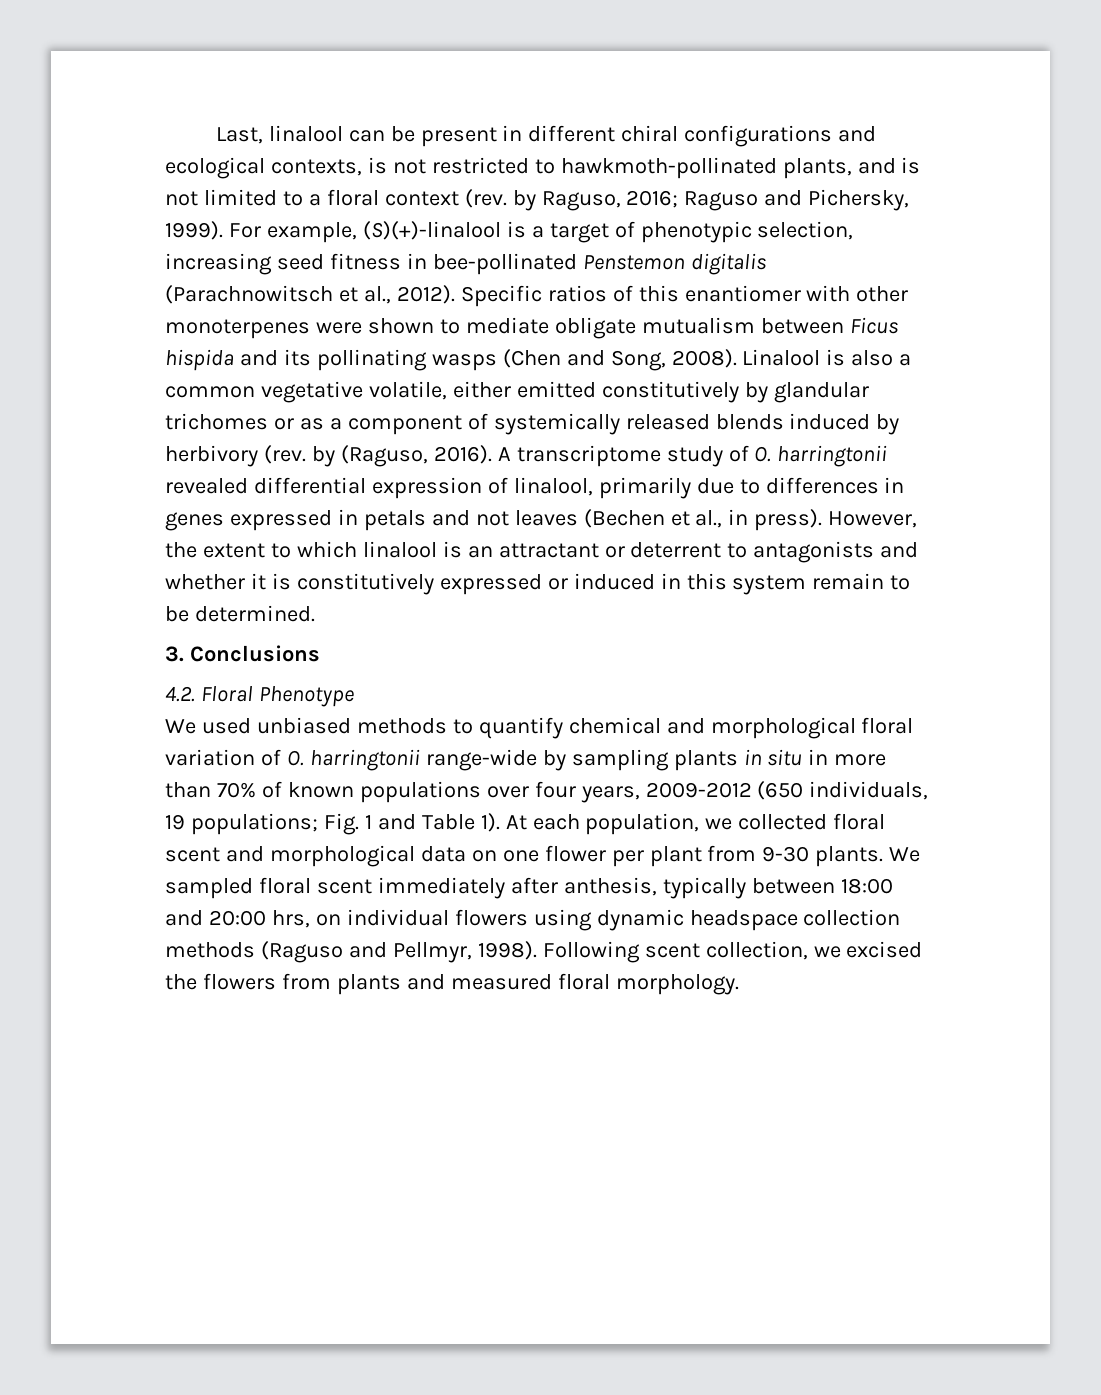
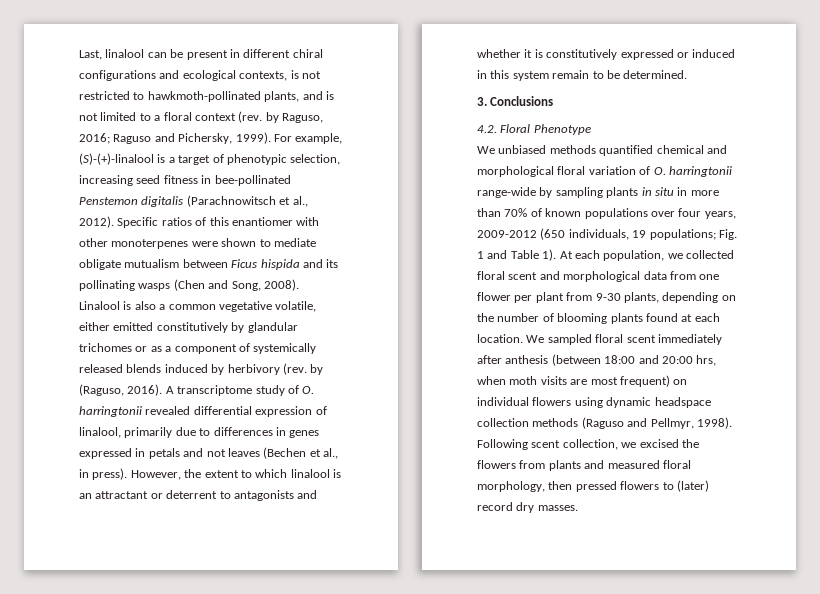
- For example, (S)(+)-linalool is a target of phenotypic selection, increasing seed fitness in bee-pollinated Penstemon digitalis (Parachnowitsch et al., 2012).
+ For example, (S)-(+)-linalool is a target of phenotypic selection, increasing seed fitness in bee-pollinated Penstemon digitalis (Parachnowitsch et al., 2012).
- We used unbiased methods to quantify chemical and morphological floral variation of O. harringtonii range-wide by sampling plants in situ in more than 70% of known populations over four years, 2009-2012 (650 individuals, 19 populations; Fig. 1 and Table 1).
+ We unbiased methods quantified chemical and morphological floral variation of O. harringtonii range-wide by sampling plants in situ in more than 70% of known populations over four years, 2009-2012 (650 individuals, 19 populations; Fig. 1 and Table 1).
- At each population, we collected floral scent and morphological data on one flower per plant from 9-30 plants.
+ At each population, we collected floral scent and morphological data from one flower per plant from 9-30 plants, depending on the number of blooming plants found at each location.
- We sampled floral scent immediately after anthesis, typically between 18:00 and 20:00 hrs, on individual flowers using dynamic headspace collection methods (Raguso and Pellmyr, 1998).
+ We sampled floral scent immediately after anthesis (between 18:00 and 20:00 hrs, when moth visits are most frequent) on individual flowers using dynamic headspace collection methods (Raguso and Pellmyr, 1998).
- Following scent collection, we excised the flowers from plants and measured floral morphology.
+ Following scent collection, we excised the flowers from plants and measured floral morphology, then pressed flowers to (later) record dry masses.

